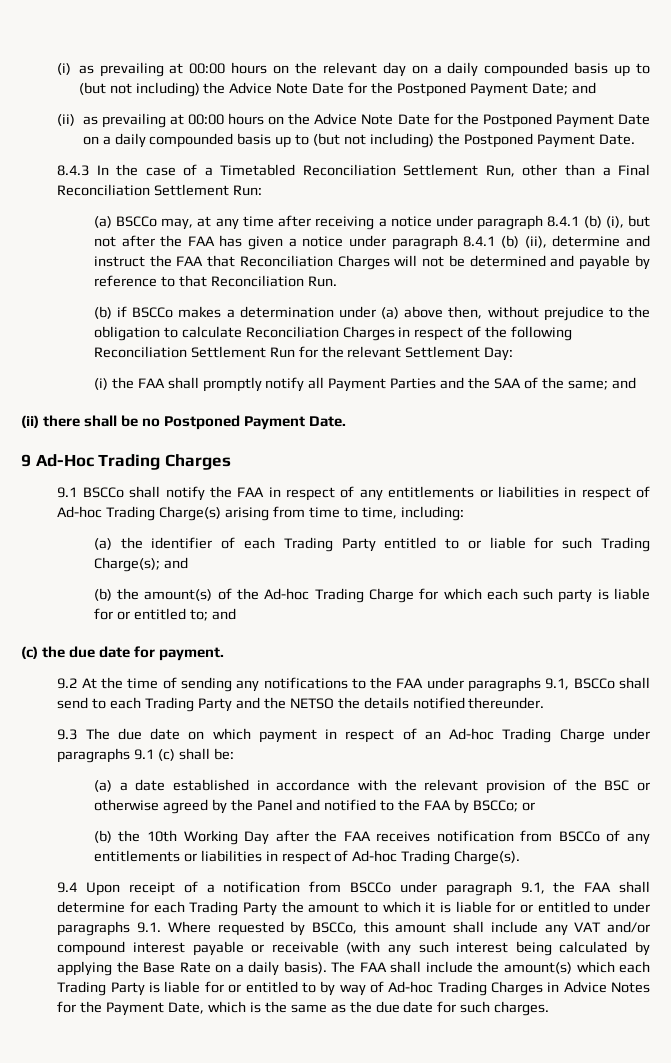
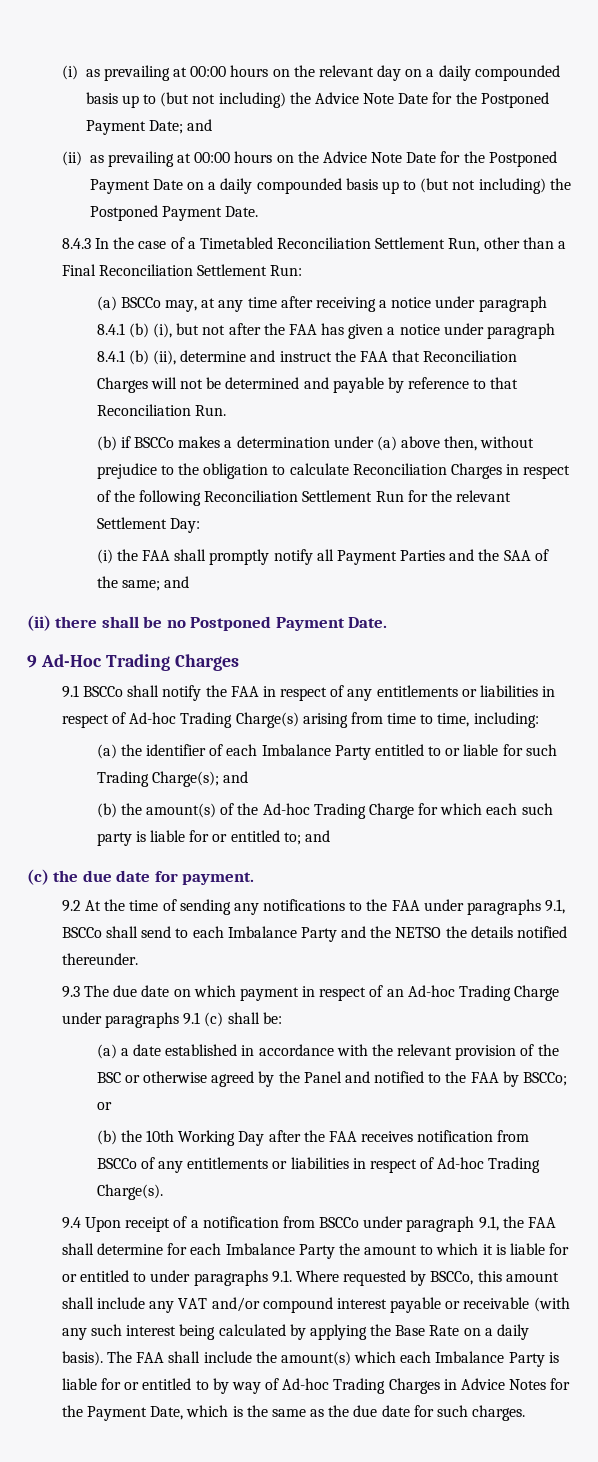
- (a) the identifier of each Trading Party entitled to or liable for such Trading Charge(s); and
+ (a) the identifier of each Imbalance Party entitled to or liable for such Trading Charge(s); and
- 9.2 At the time of sending any notifications to the FAA under paragraphs 9.1, BSCCo shall send to each Trading Party and the NETSO the details notified thereunder.
+ 9.2 At the time of sending any notifications to the FAA under paragraphs 9.1, BSCCo shall send to each Imbalance Party and the NETSO the details notified thereunder.
- 9.4 Upon receipt of a notification from BSCCo under paragraph 9.1, the FAA shall determine for each Trading Party the amount to which it is liable for or entitled to under paragraphs 9.1. Where requested by BSCCo, this amount shall include any VAT and/or compound interest payable or receivable (with any such interest being calculated by applying the Base Rate on a daily basis).
+ 9.4 Upon receipt of a notification from BSCCo under paragraph 9.1, the FAA shall determine for each Imbalance Party the amount to which it is liable for or entitled to under paragraphs 9.1. Where requested by BSCCo, this amount shall include any VAT and/or compound interest payable or receivable (with any such interest being calculated by applying the Base Rate on a daily basis).
- The FAA shall include the amount(s) which each Trading Party is liable for or entitled to by way of Ad-hoc Trading Charges in Advice Notes for the Payment Date, which is the same as the due date for such charges.
+ The FAA shall include the amount(s) which each Imbalance Party is liable for or entitled to by way of Ad-hoc Trading Charges in Advice Notes for the Payment Date, which is the same as the due date for such charges.

